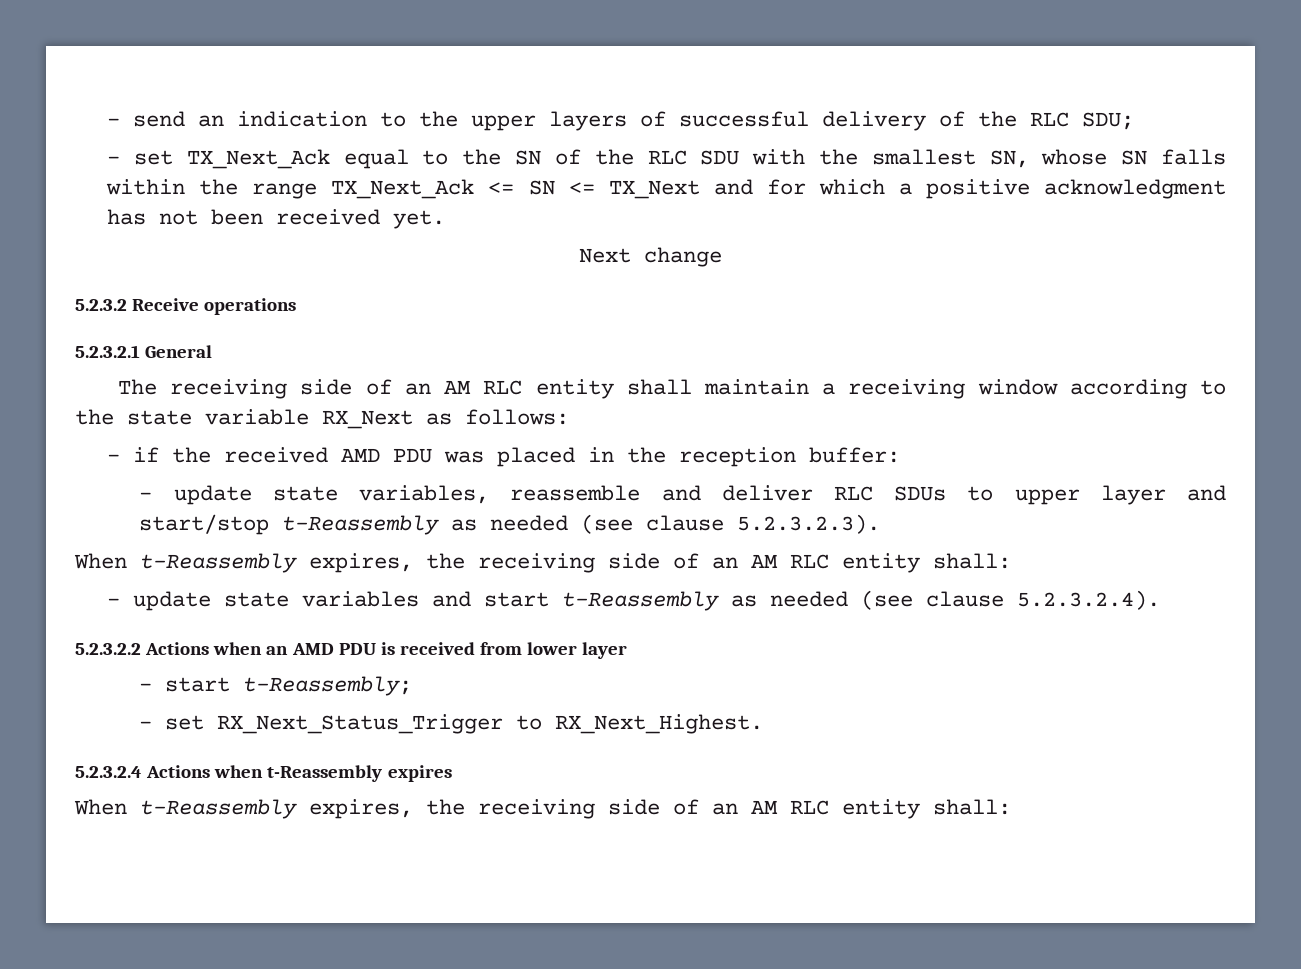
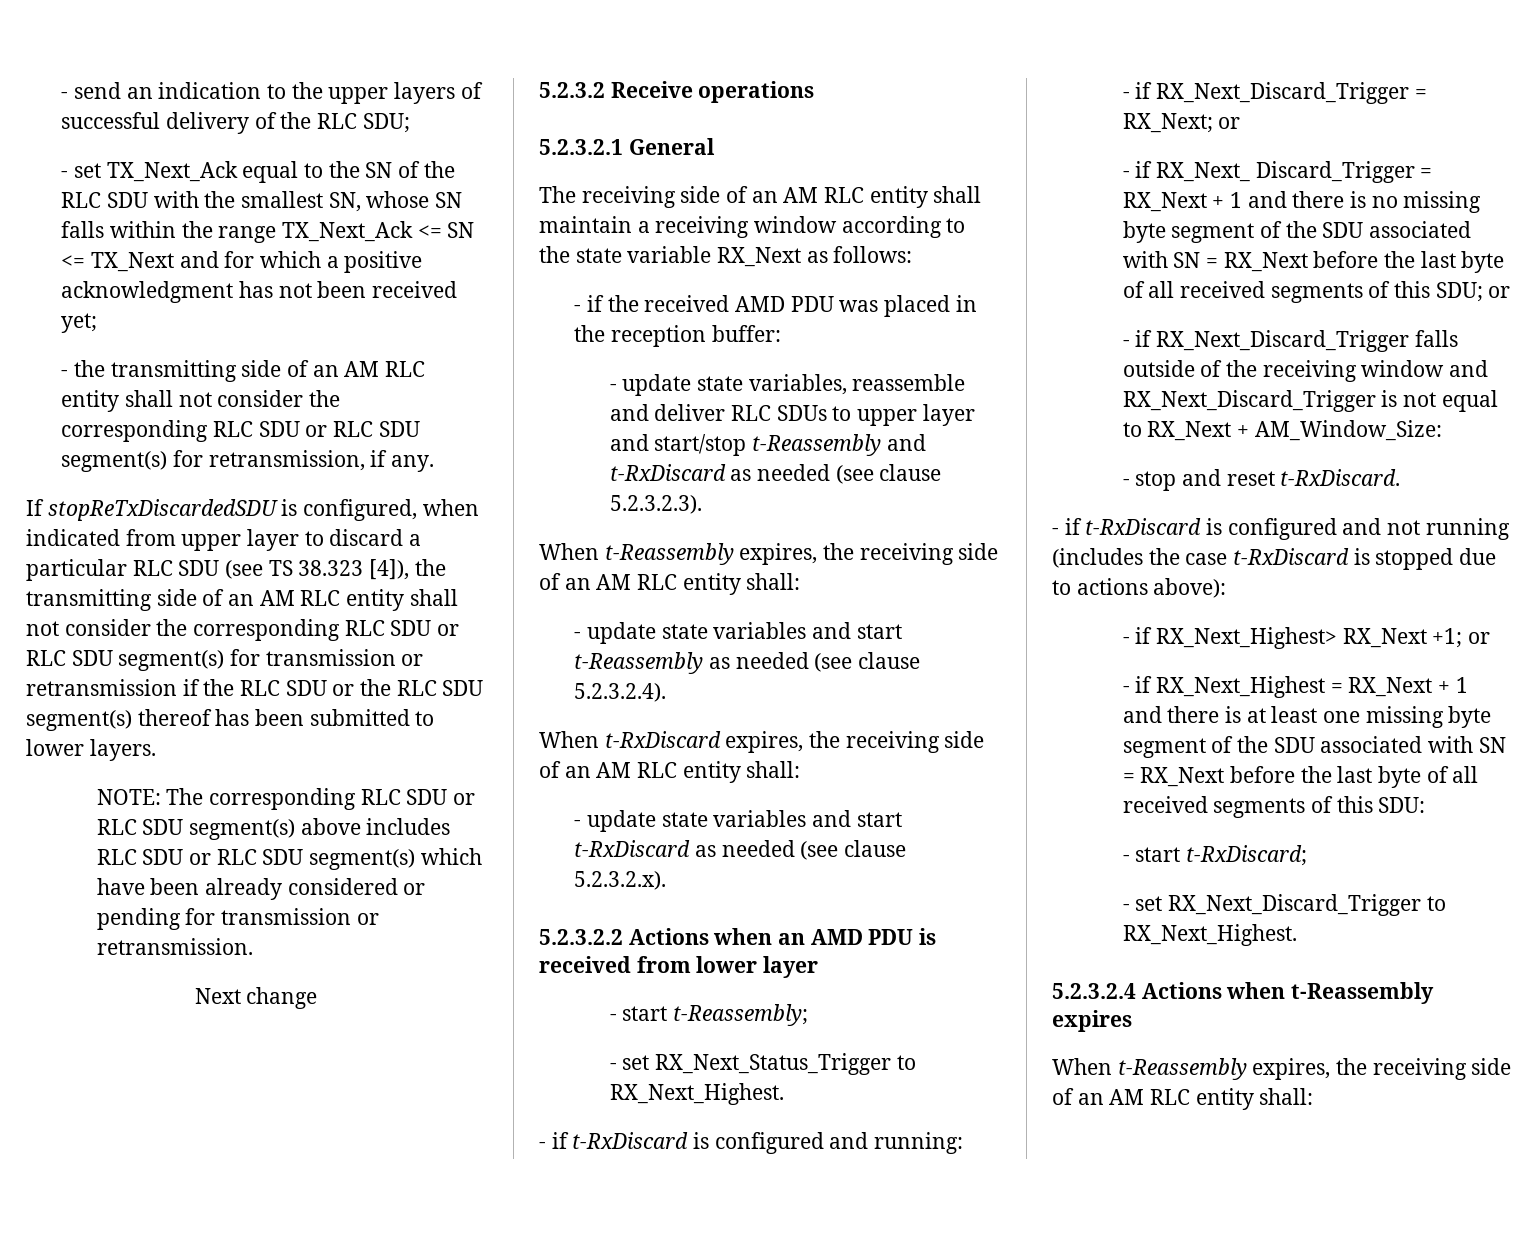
- - set TX_Next_Ack equal to the SN of the RLC SDU with the smallest SN, whose SN falls within the range TX_Next_Ack <= SN <= TX_Next and for which a positive acknowledgment has not been received yet.
+ - set TX_Next_Ack equal to the SN of the RLC SDU with the smallest SN, whose SN falls within the range TX_Next_Ack <= SN <= TX_Next and for which a positive acknowledgment has not been received yet;
+ - the transmitting side of an AM RLC entity shall not consider the corresponding RLC SDU or RLC SDU segment(s) for retransmission, if any.
+ If stopReTxDiscardedSDU is configured, when indicated from upper layer to discard a particular RLC SDU (see TS 38.323 [4]), the transmitting side of an AM RLC entity shall not consider the corresponding RLC SDU or RLC SDU segment(s) for transmission or retransmission if the RLC SDU or the RLC SDU segment(s) thereof has been submitted to lower layers.
+ NOTE: The corresponding RLC SDU or RLC SDU segment(s) above includes RLC SDU or RLC SDU segment(s) which have been already considered or pending for transmission or retransmission.
- - update state variables, reassemble and deliver RLC SDUs to upper layer and start/stop t-Reassembly as needed (see clause 5.2.3.2.3).
+ - update state variables, reassemble and deliver RLC SDUs to upper layer and start/stop t-Reassembly and t-RxDiscard as needed (see clause 5.2.3.2.3).
+ When t-RxDiscard expires, the receiving side of an AM RLC entity shall:
+ - update state variables and start t-RxDiscard as needed (see clause 5.2.3.2.x).
+ - if t-RxDiscard is configured and running:
+ - if RX_Next_Discard_Trigger = RX_Next; or
+ - if RX_Next_ Discard_Trigger = RX_Next + 1 and there is no missing byte segment of the SDU associated with SN = RX_Next before the last byte of all received segments of this SDU; or
+ - if RX_Next_Discard_Trigger falls outside of the receiving window and RX_Next_Discard_Trigger is not equal to RX_Next + AM_Window_Size:
+ - stop and reset t-RxDiscard.
+ - if t-RxDiscard is configured and not running (includes the case t-RxDiscard is stopped due to actions above):
+ - if RX_Next_Highest> RX_Next +1; or
+ - if RX_Next_Highest = RX_Next + 1 and there is at least one missing byte segment of the SDU associated with SN = RX_Next before the last byte of all received segments of this SDU:
+ - start t-RxDiscard;
+ - set RX_Next_Discard_Trigger to RX_Next_Highest.

